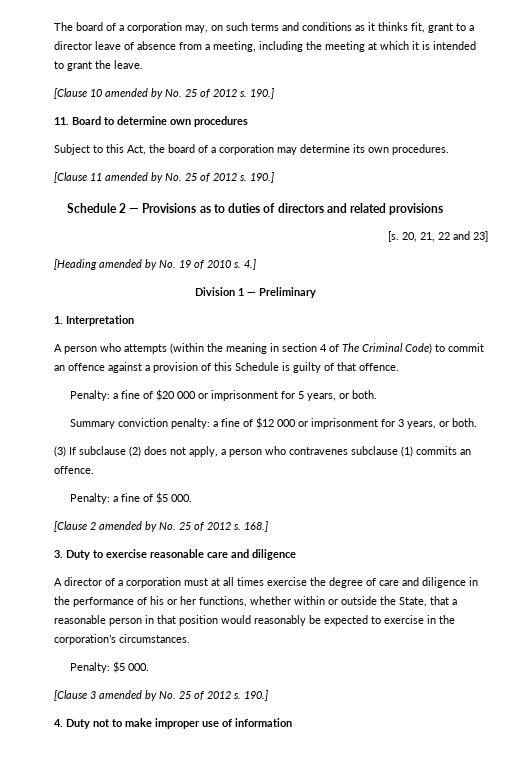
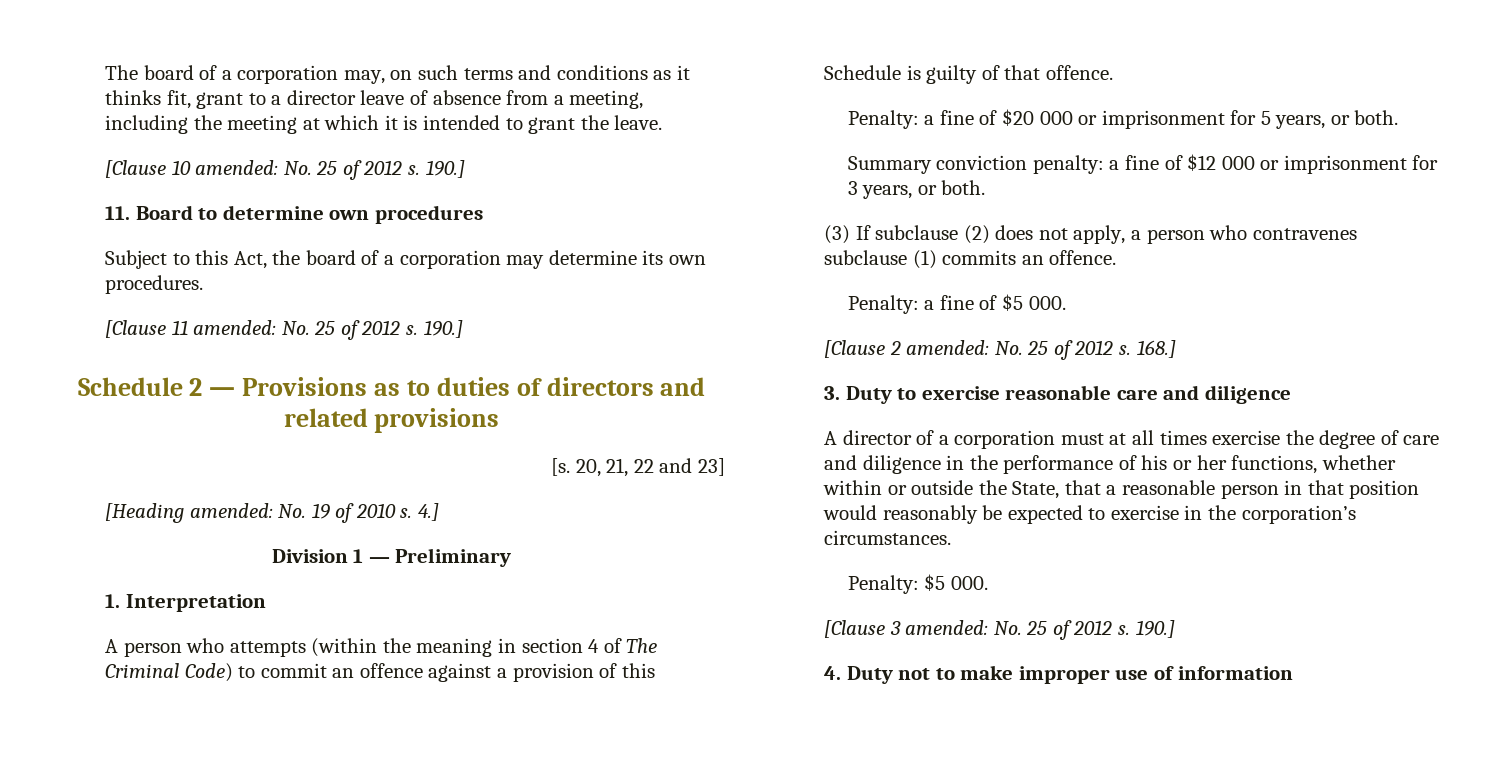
- [Clause 10 amended by No. 25 of 2012 s.
+ [Clause 10 amended: No. 25 of 2012 s.
- [Clause 11 amended by No. 25 of 2012 s.
+ [Clause 11 amended: No. 25 of 2012 s.
- [Heading amended by No. 19 of 2010 s.
+ [Heading amended: No. 19 of 2010 s.
- [Clause 2 amended by No. 25 of 2012 s.
+ [Clause 2 amended: No. 25 of 2012 s.
- [Clause 3 amended by No. 25 of 2012 s.
+ [Clause 3 amended: No. 25 of 2012 s.

